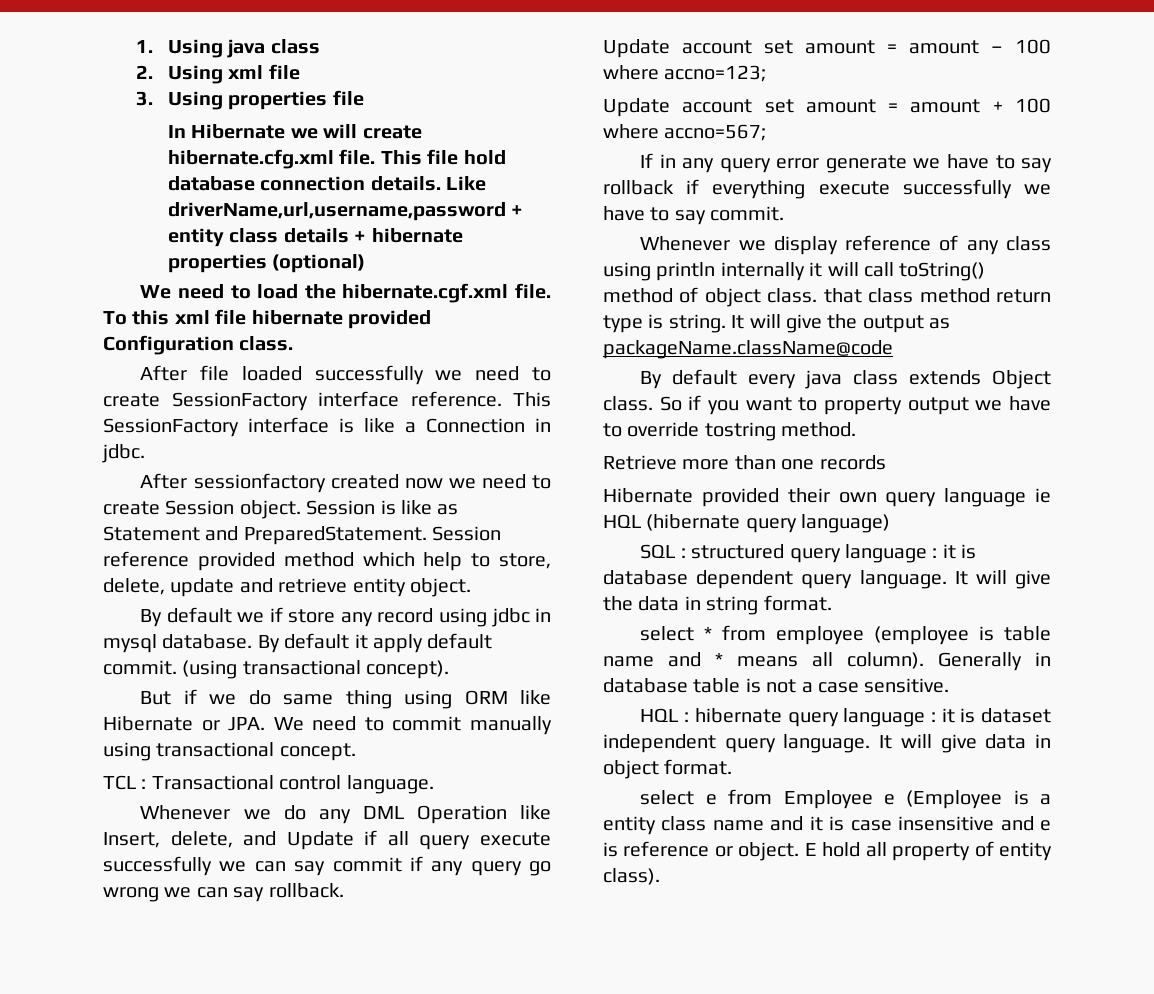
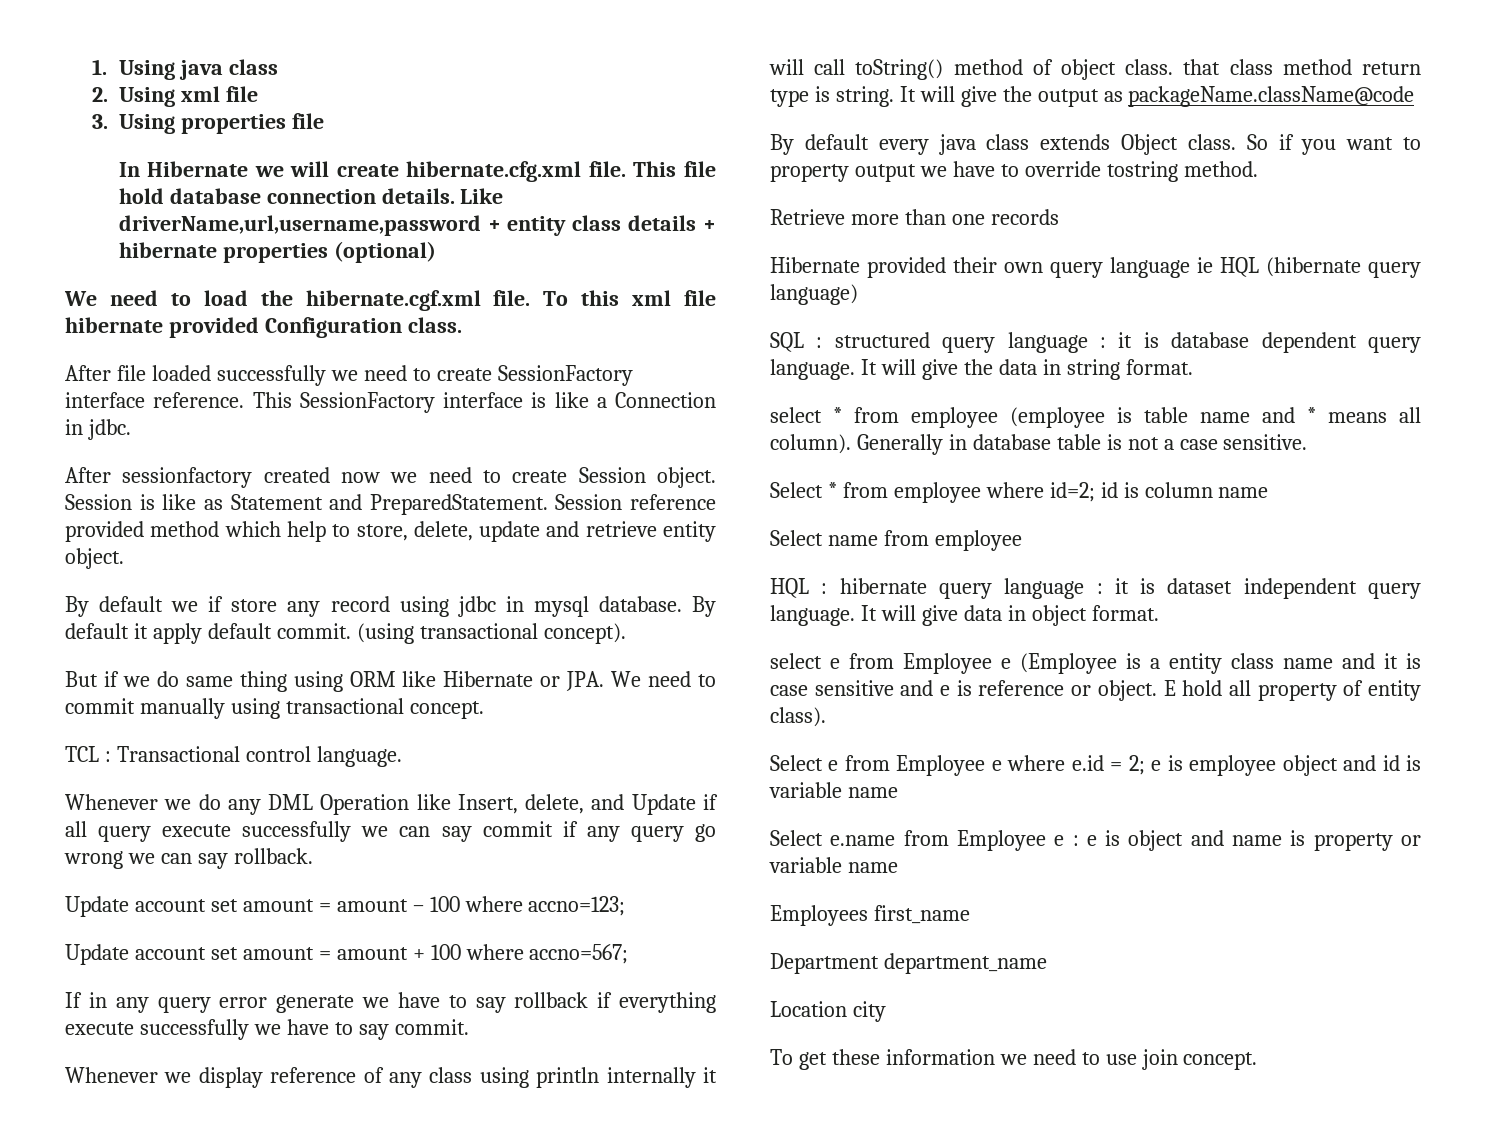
+ Select * from employee where id=2; id is column name
+ Select name from employee
- select e from Employee e (Employee is a entity class name and it is case insensitive and e is reference or object.
+ select e from Employee e (Employee is a entity class name and it is case sensitive and e is reference or object.
+ Select e from Employee e where e.id = 2; e is employee object and id is variable name
+ Select e.name from Employee e : e is object and name is property or variable name
+ Employees first_name
+ Department department_name
+ Location city
+ To get these information we need to use join concept.

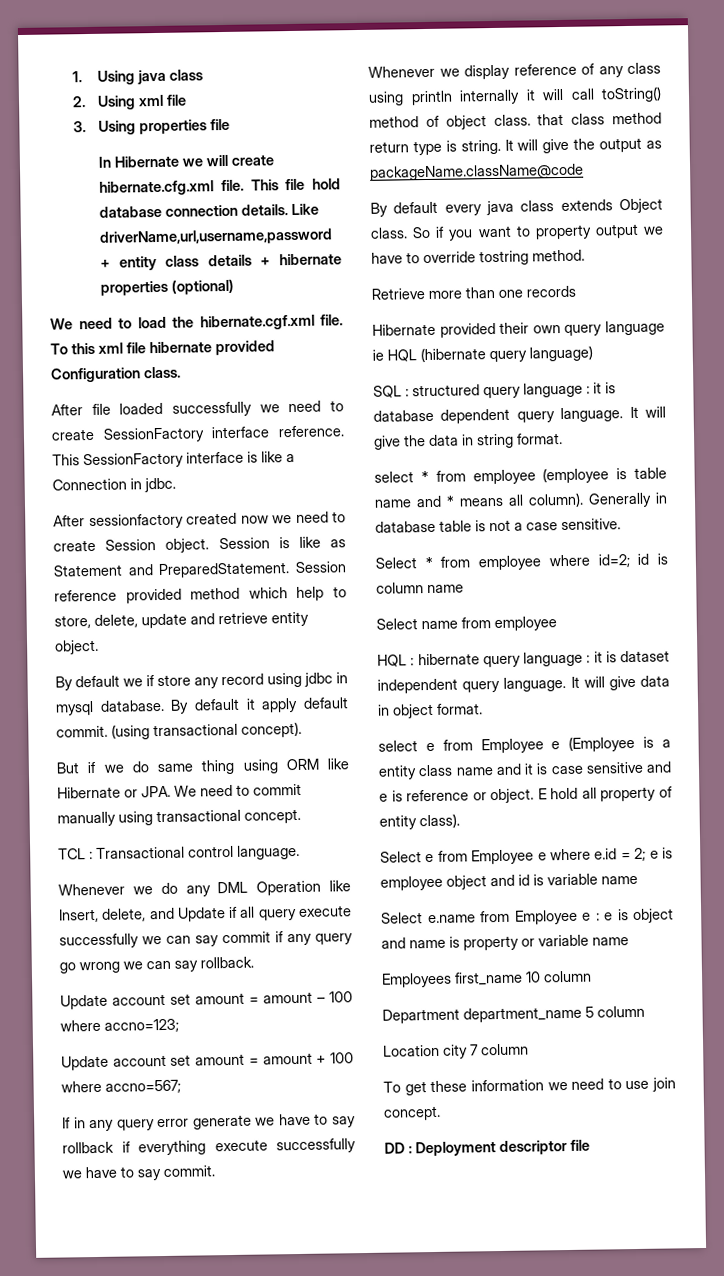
- Employees first_name
+ Employees first_name 10 column
- Department department_name
+ Department department_name 5 column
- Location city
+ Location city 7 column
+ DD : Deployment descriptor file

